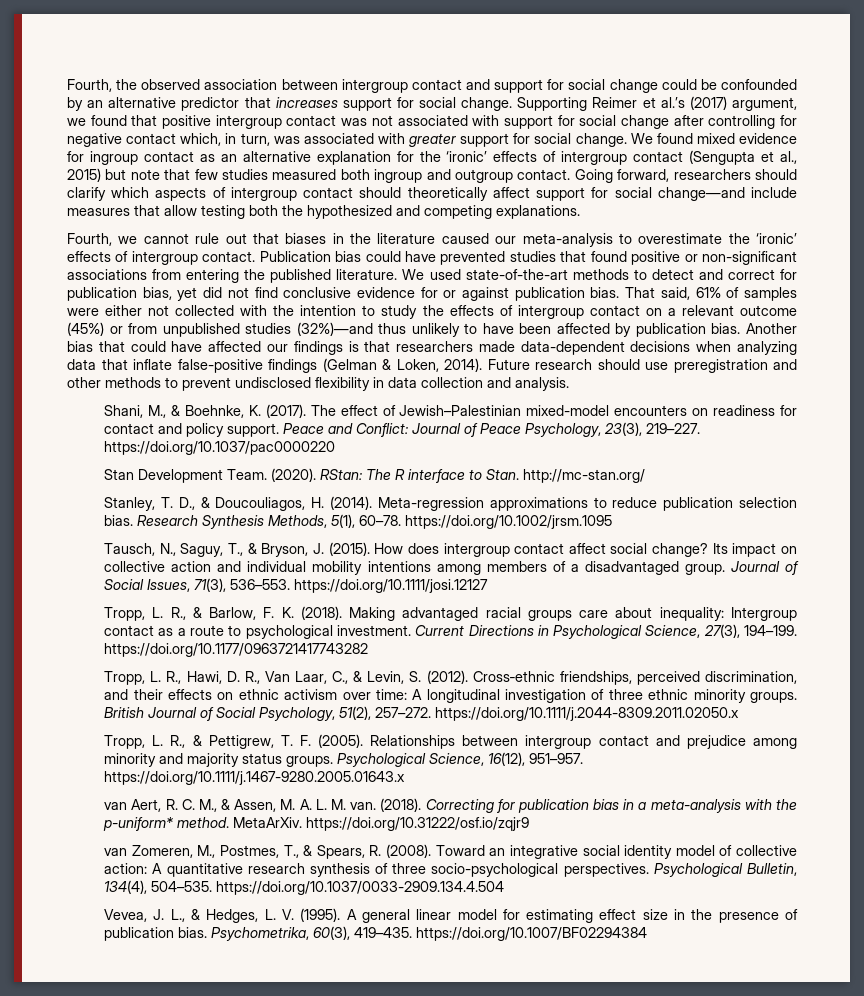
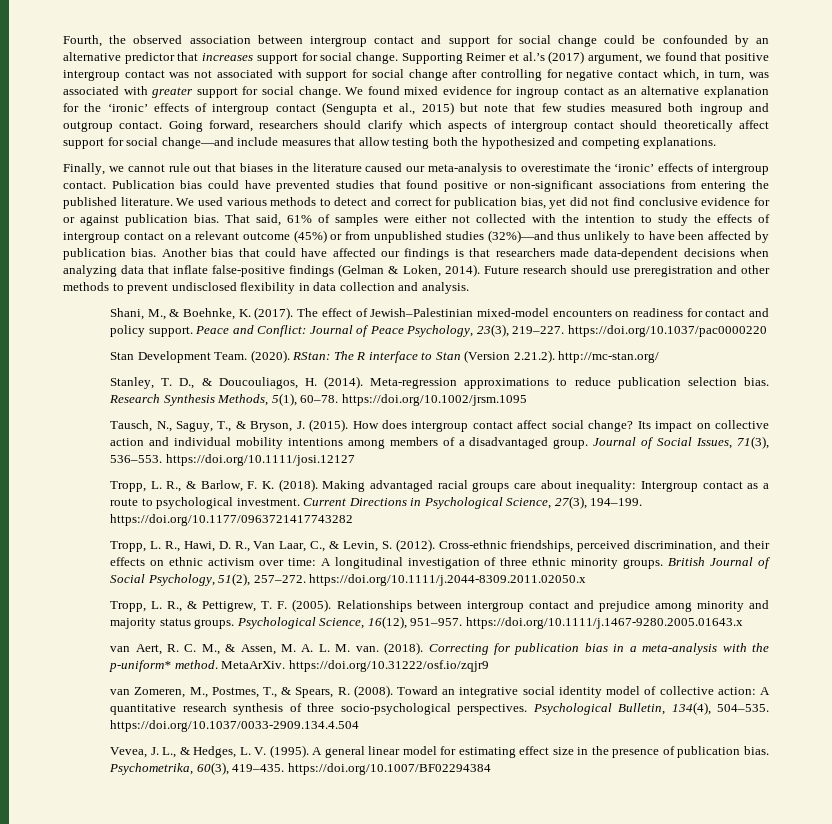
- Fourth, we cannot rule out that biases in the literature caused our meta-analysis to overestimate the ‘ironic’ effects of intergroup contact.
+ Finally, we cannot rule out that biases in the literature caused our meta-analysis to overestimate the ‘ironic’ effects of intergroup contact.
- We used state-of-the-art methods to detect and correct for publication bias, yet did not find conclusive evidence for or against publication bias.
+ We used various methods to detect and correct for publication bias, yet did not find conclusive evidence for or against publication bias.
- RStan: The R interface to Stan. http://mc-stan.org/
+ RStan: The R interface to Stan (Version 2.21.2). http://mc-stan.org/

